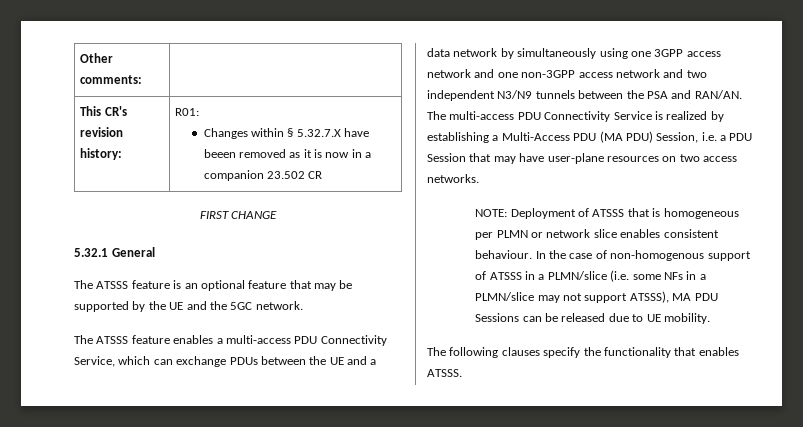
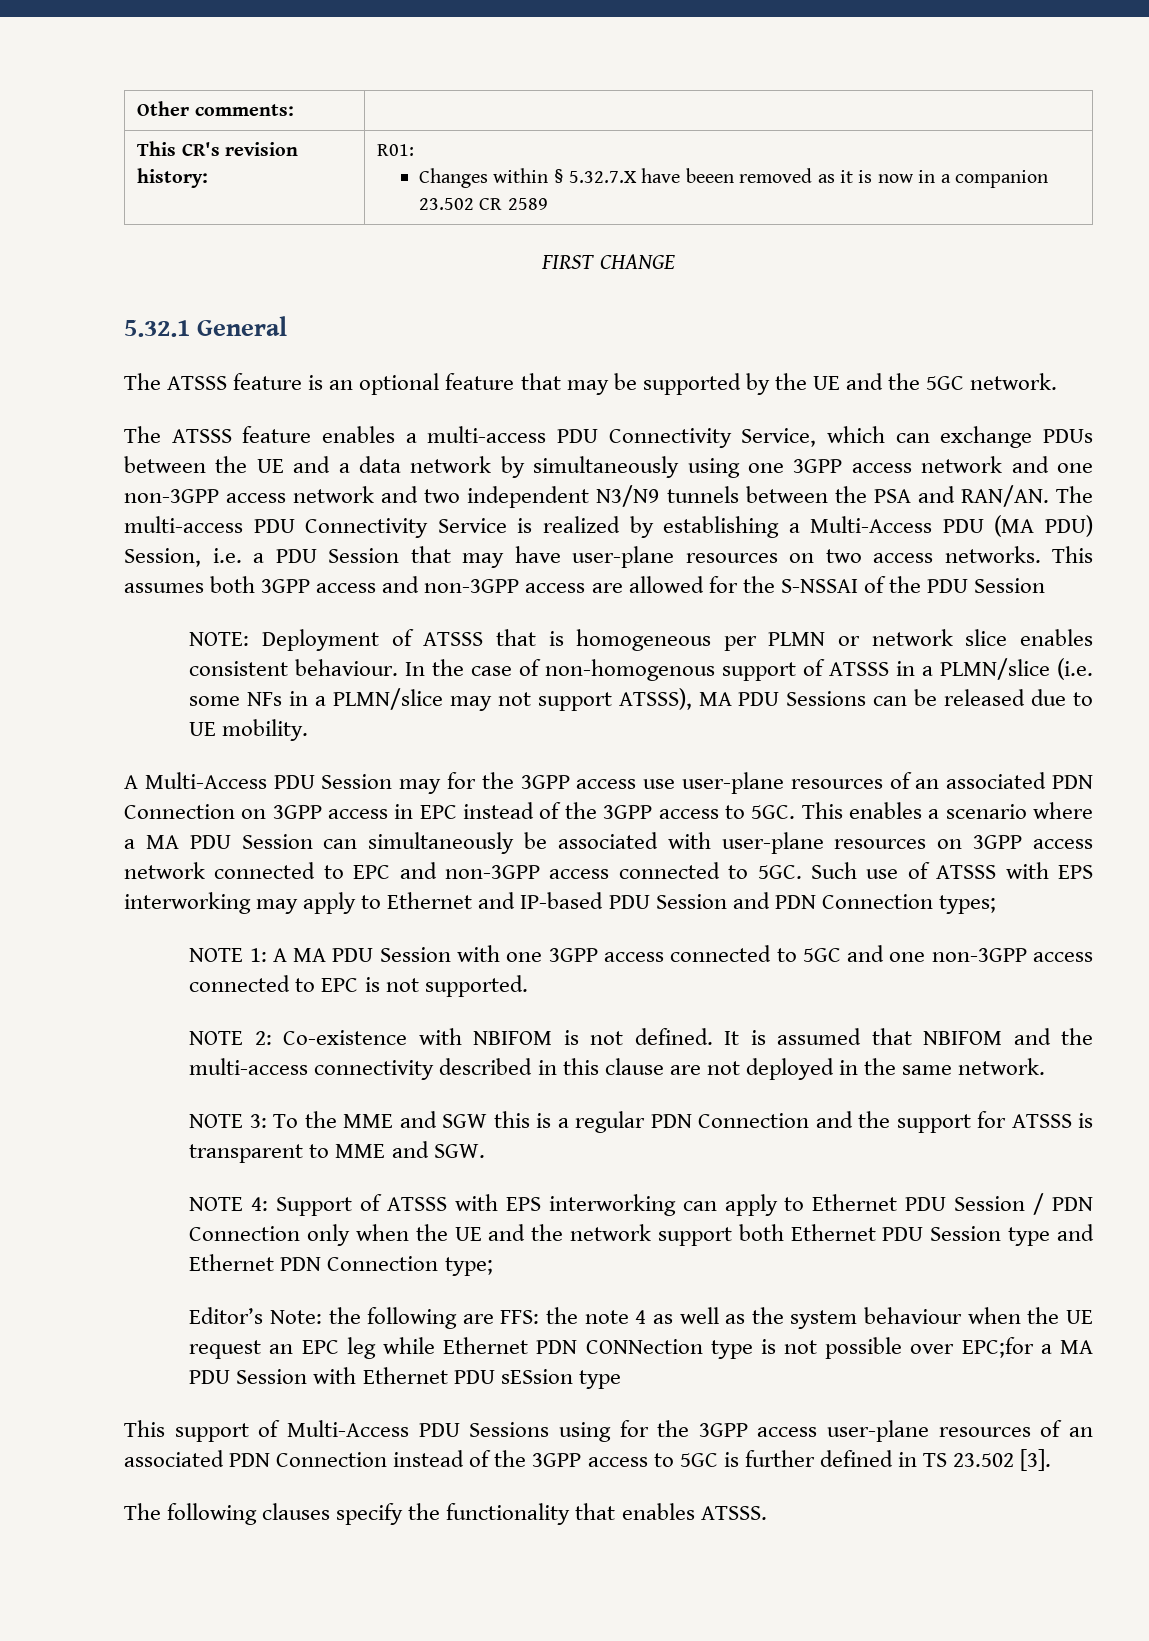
  This CR's revision history: | R01:
- Changes within § 5.32.7.X have beeen removed as it is now in a companion 23.502 CR
+ Changes within § 5.32.7.X have beeen removed as it is now in a companion 23.502 CR 2589
+ This assumes both 3GPP access and non-3GPP access are allowed for the S-NSSAI of the PDU Session
+ A Multi-Access PDU Session may for the 3GPP access use user-plane resources of an associated PDN Connection on 3GPP access in EPC instead of the 3GPP access to 5GC. This enables a scenario where a MA PDU Session can simultaneously be associated with user-plane resources on 3GPP access network connected to EPC and non-3GPP access connected to 5GC. Such use of ATSSS with EPS interworking may apply to Ethernet and IP-based PDU Session and PDN Connection types;
+ NOTE 1: A MA PDU Session with one 3GPP access connected to 5GC and one non-3GPP access connected to EPC is not supported.
+ NOTE 2: Co-existence with NBIFOM is not defined. It is assumed that NBIFOM and the multi-access connectivity described in this clause are not deployed in the same network.
+ NOTE 3: To the MME and SGW this is a regular PDN Connection and the support for ATSSS is transparent to MME and SGW.
+ NOTE 4: Support of ATSSS with EPS interworking can apply to Ethernet PDU Session / PDN Connection only when the UE and the network support both Ethernet PDU Session type and Ethernet PDN Connection type;
+ Editor’s Note: the following are FFS: the note 4 as well as the system behaviour when the UE request an EPC leg while Ethernet PDN CONNection type is not possible over EPC;for a MA PDU Session with Ethernet PDU sESsion type
+ This support of Multi-Access PDU Sessions using for the 3GPP access user-plane resources of an associated PDN Connection instead of the 3GPP access to 5GC is further defined in TS 23.502 [3].

